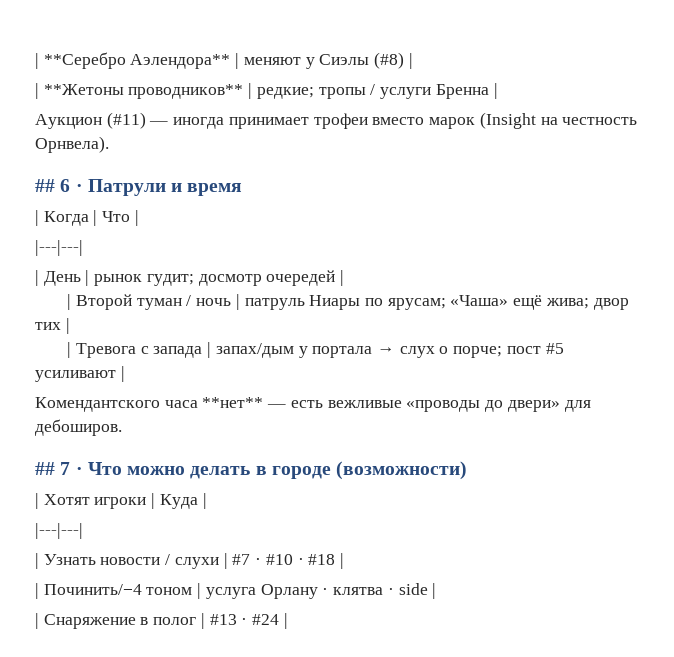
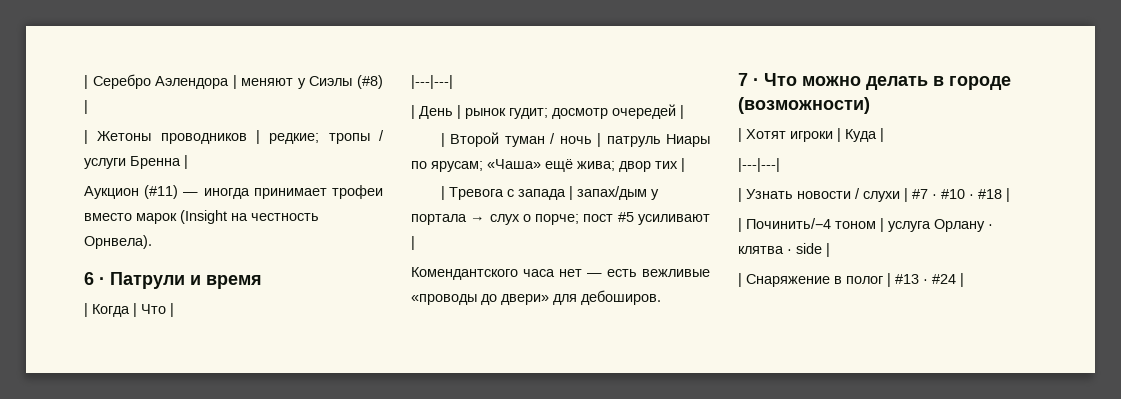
- | **Серебро Аэлендора** | меняют у Сиэлы (#8) |
+ | Серебро Аэлендора | меняют у Сиэлы (#8) |
- | **Жетоны проводников** | редкие; тропы / услуги Бренна |
+ | Жетоны проводников | редкие; тропы / услуги Бренна |
- ## 6 · Патрули и время
+ 6 · Патрули и время
- Комендантского часа **нет** — есть вежливые «проводы до двери» для дебоширов.
+ Комендантского часа нет — есть вежливые «проводы до двери» для дебоширов.
- ## 7 · Что можно делать в городе (возможности)
+ 7 · Что можно делать в городе (возможности)

